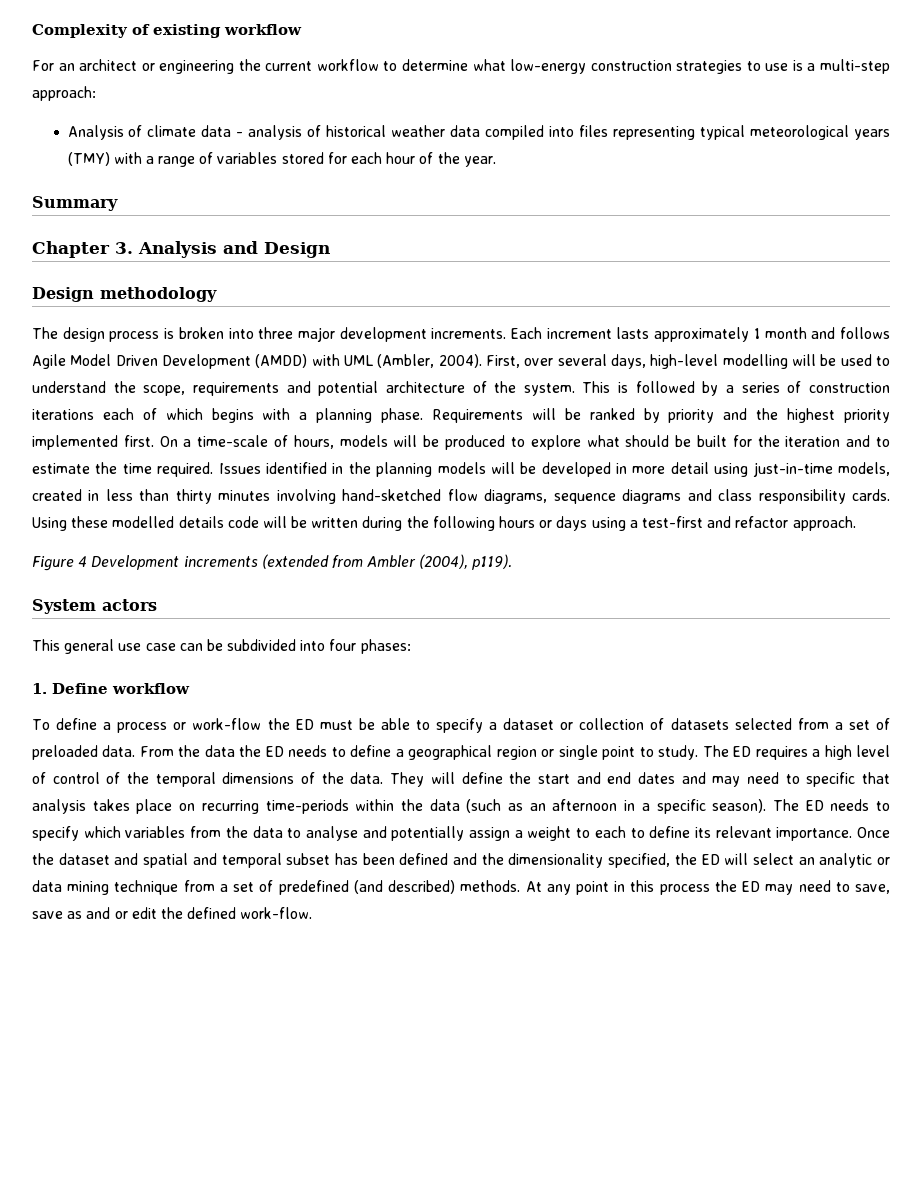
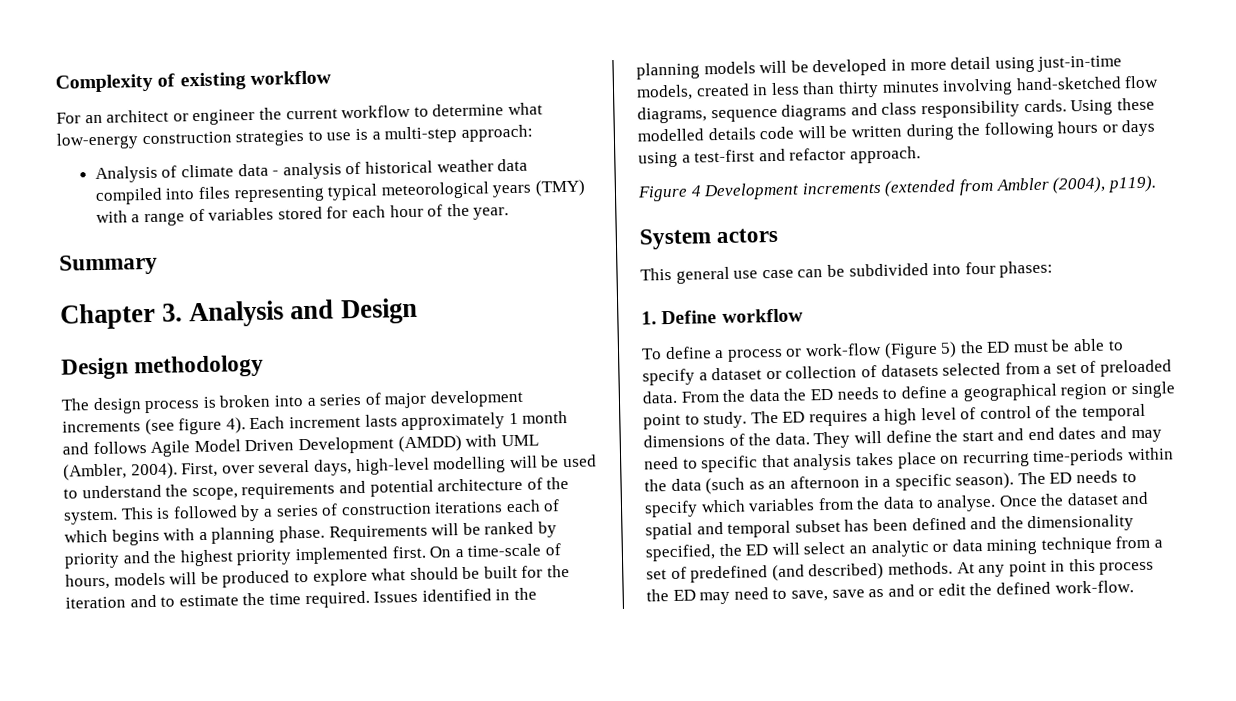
- For an architect or engineering the current workflow to determine what low-energy construction strategies to use is a multi-step approach:
+ For an architect or engineer the current workflow to determine what low-energy construction strategies to use is a multi-step approach:
- The design process is broken into three major development increments.
+ The design process is broken into a series of major development increments (see figure 4).
- To define a process or work-flow the ED must be able to specify a dataset or collection of datasets selected from a set of preloaded data.
+ To define a process or work-flow (Figure 5) the ED must be able to specify a dataset or collection of datasets selected from a set of preloaded data.
- The ED needs to specify which variables from the data to analyse and potentially assign a weight to each to define its relevant importance.
+ The ED needs to specify which variables from the data to analyse.

